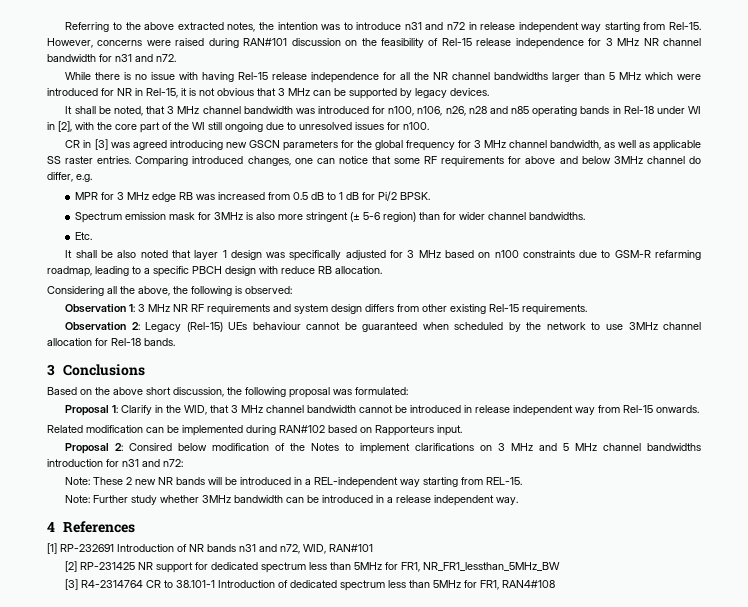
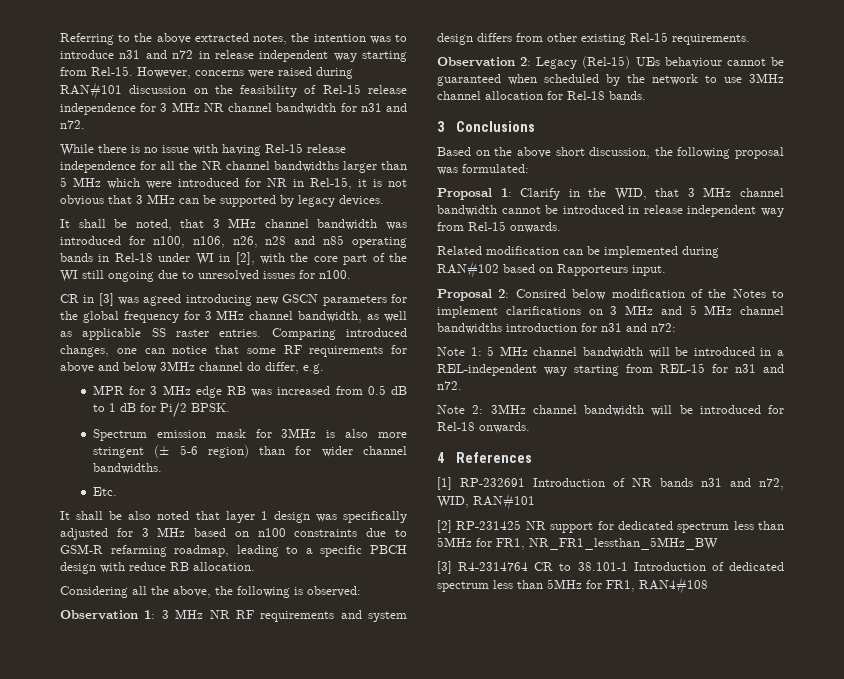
- Note: These 2 new NR bands will be introduced in a REL-independent way starting from REL-15.
- Note: Further study whether 3MHz bandwidth can be introduced in a release independent way.
+ Note 1: 5 MHz channel bandwidth will be introduced in a REL-independent way starting from REL-15 for n31 and n72.
+ Note 2: 3MHz channel bandwidth will be introduced for Rel-18 onwards.

